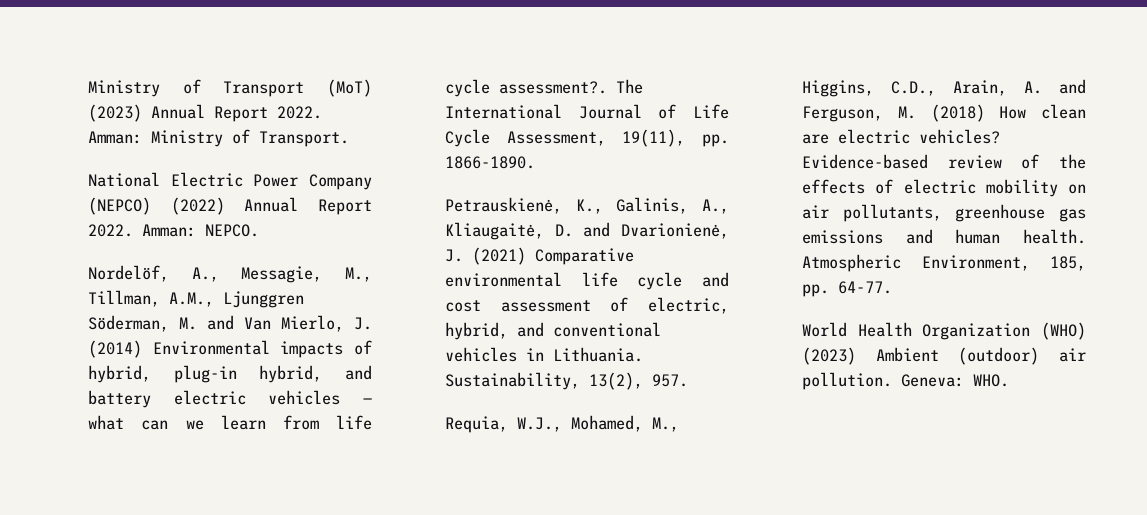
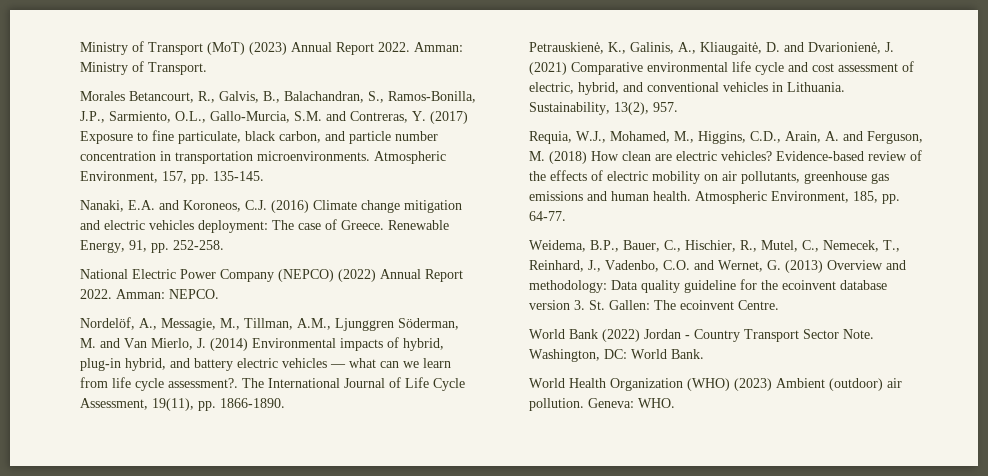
+ Morales Betancourt, R., Galvis, B., Balachandran, S., Ramos-Bonilla, J.P., Sarmiento, O.L., Gallo-Murcia, S.M. and Contreras, Y. (2017) Exposure to fine particulate, black carbon, and particle number concentration in transportation microenvironments. Atmospheric Environment, 157, pp. 135-145.
+ Nanaki, E.A. and Koroneos, C.J. (2016) Climate change mitigation and electric vehicles deployment: The case of Greece. Renewable Energy, 91, pp. 252-258.
+ Weidema, B.P., Bauer, C., Hischier, R., Mutel, C., Nemecek, T., Reinhard, J., Vadenbo, C.O. and Wernet, G. (2013) Overview and methodology: Data quality guideline for the ecoinvent database version 3. St. Gallen: The ecoinvent Centre.
+ World Bank (2022) Jordan - Country Transport Sector Note. Washington, DC: World Bank.

